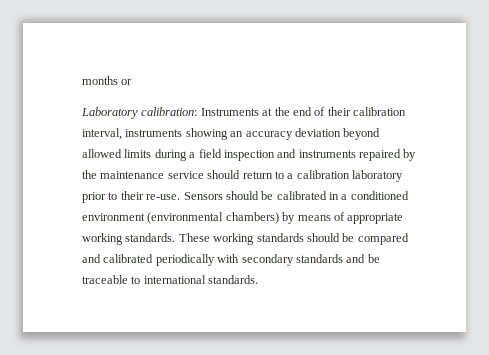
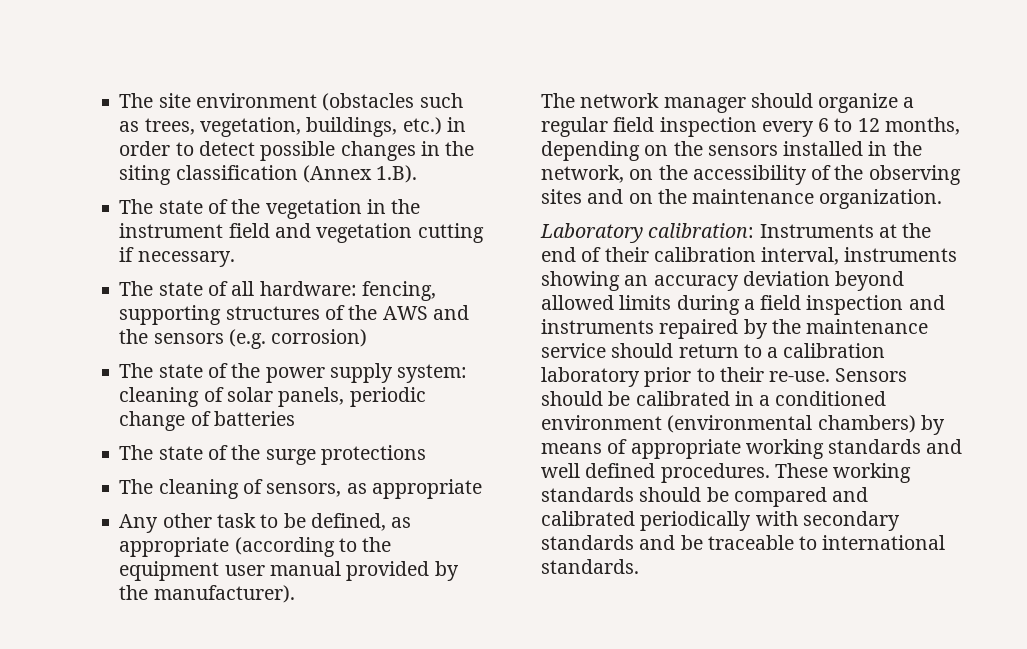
- months or
+ The site environment (obstacles such as trees, vegetation, buildings, etc.) in order to detect possible changes in the siting classification (Annex 1.B).
+ The state of the vegetation in the instrument field and vegetation cutting if necessary.
+ The state of all hardware: fencing, supporting structures of the AWS and the sensors (e.g. corrosion)
+ The state of the power supply system: cleaning of solar panels, periodic change of batteries
+ The state of the surge protections
+ The cleaning of sensors, as appropriate
+ Any other task to be defined, as appropriate (according to the equipment user manual provided by the manufacturer).
+ The network manager should organize a regular field inspection every 6 to 12 months, depending on the sensors installed in the network, on the accessibility of the observing sites and on the maintenance organization.
- Sensors should be calibrated in a conditioned environment (environmental chambers) by means of appropriate working standards.
+ Sensors should be calibrated in a conditioned environment (environmental chambers) by means of appropriate working standards and well defined procedures.

